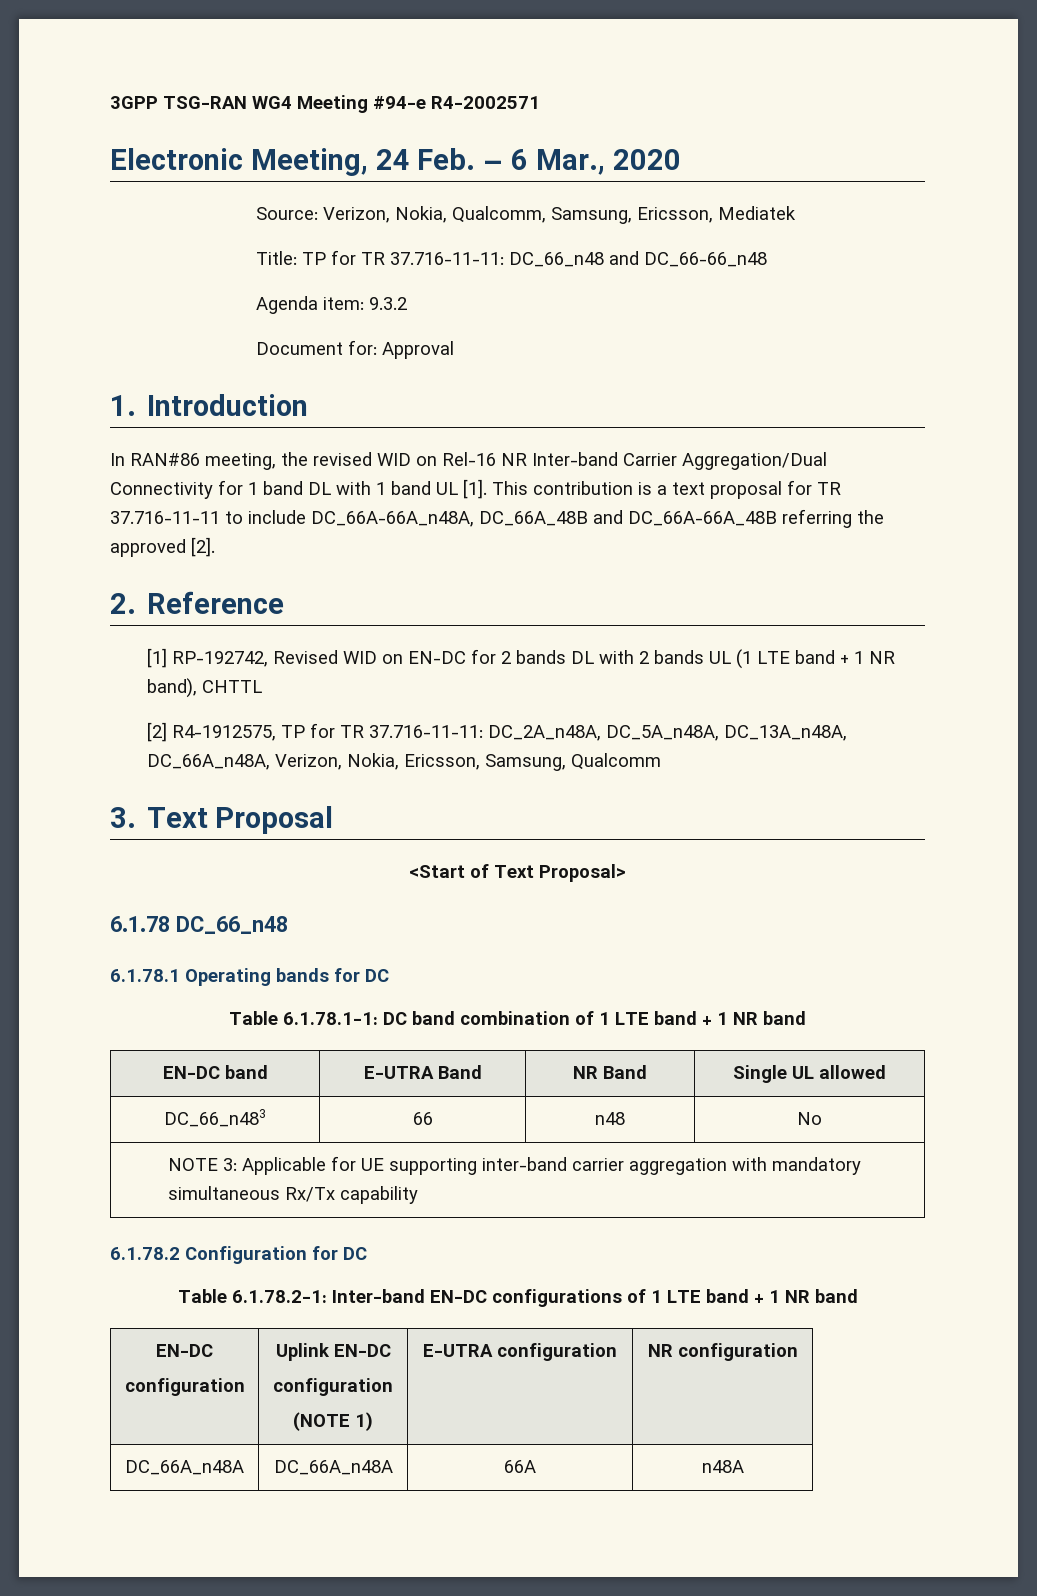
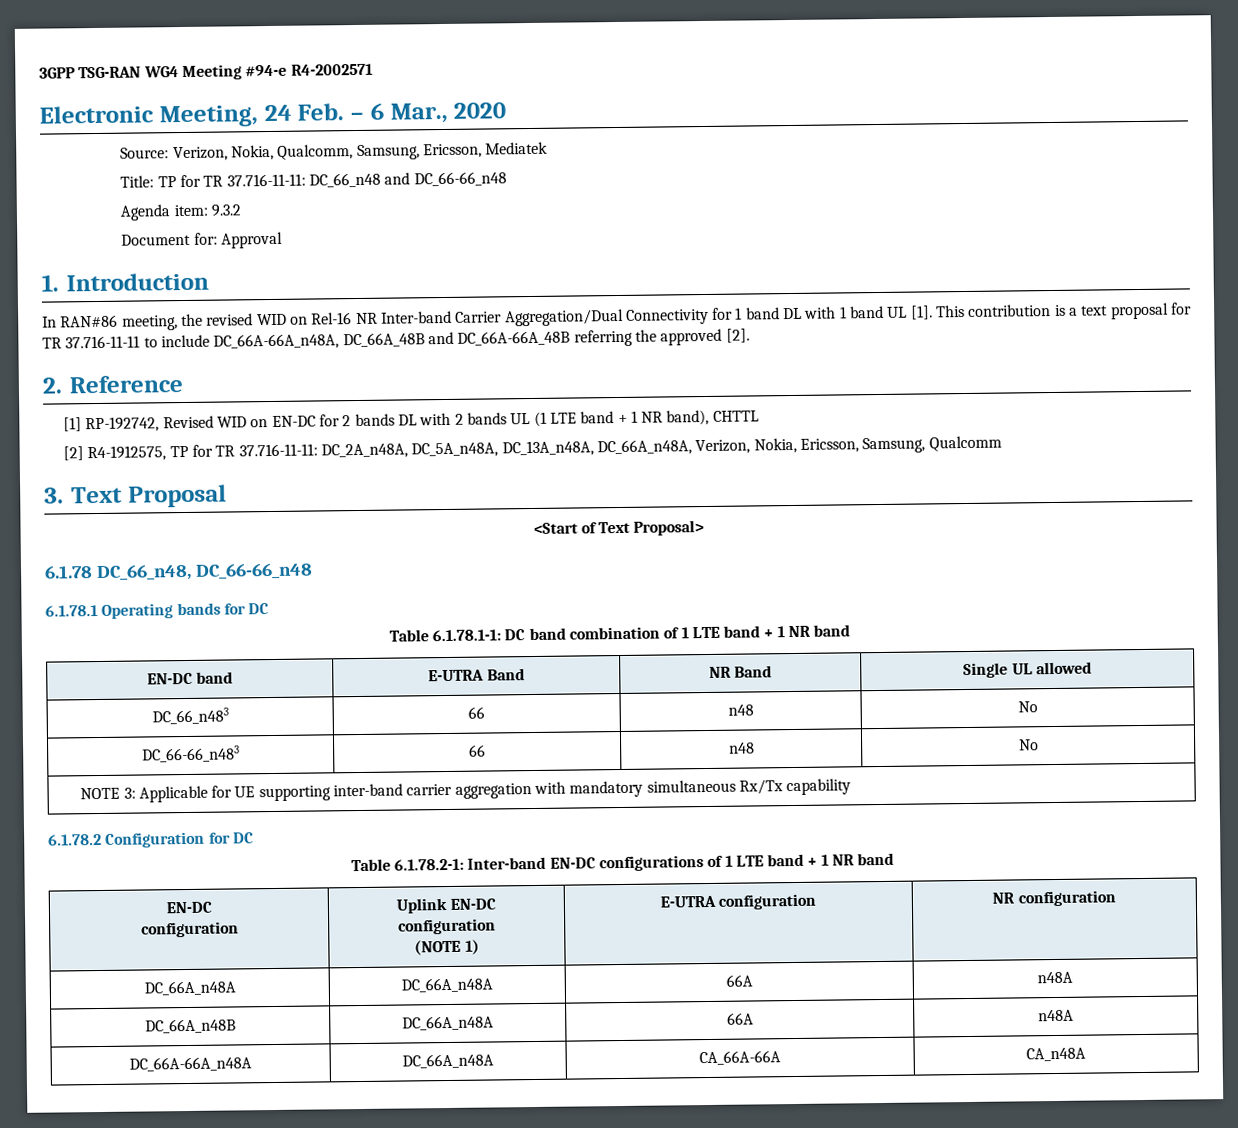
- 6.1.78 DC_66_n48
+ 6.1.78 DC_66_n48, DC_66-66_n48
+ DC_66-66_n483 | 66 | n48 | No
+ DC_66A_n48B | DC_66A_n48A | 66A | n48A
+ DC_66A-66A_n48A | DC_66A_n48A | CA_66A-66A | CA_n48A

